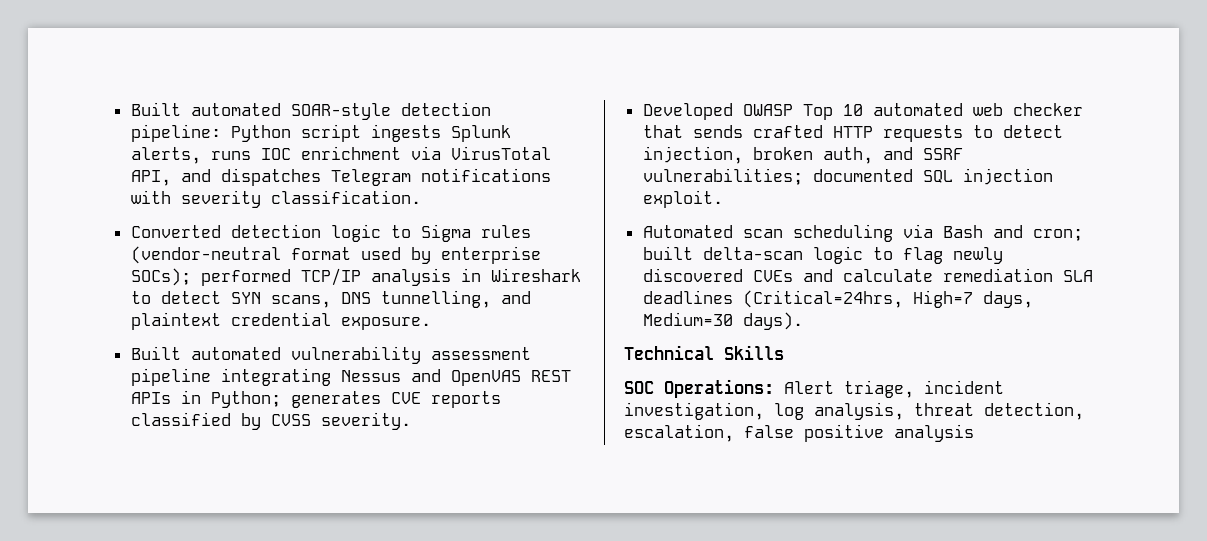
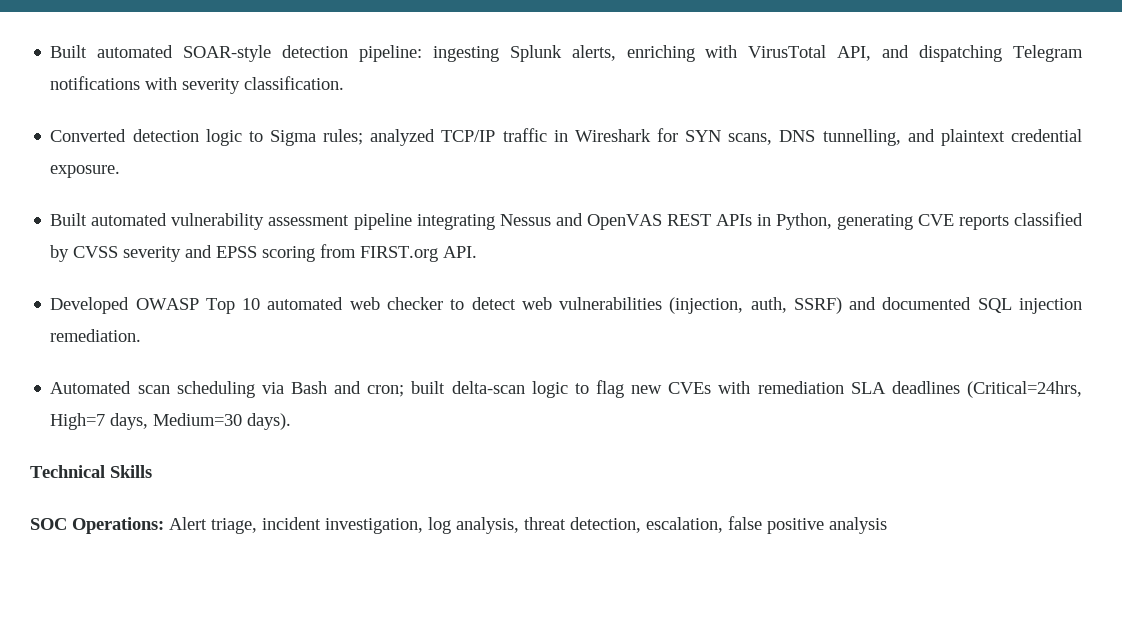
- Built automated SOAR-style detection pipeline: Python script ingests Splunk alerts, runs IOC enrichment via VirusTotal API, and dispatches Telegram notifications with severity classification.
+ Built automated SOAR-style detection pipeline: ingesting Splunk alerts, enriching with VirusTotal API, and dispatching Telegram notifications with severity classification.
- Converted detection logic to Sigma rules (vendor-neutral format used by enterprise SOCs); performed TCP/IP analysis in Wireshark to detect SYN scans, DNS tunnelling, and plaintext credential exposure.
+ Converted detection logic to Sigma rules; analyzed TCP/IP traffic in Wireshark for SYN scans, DNS tunnelling, and plaintext credential exposure.
- Built automated vulnerability assessment pipeline integrating Nessus and OpenVAS REST APIs in Python; generates CVE reports classified by CVSS severity.
+ Built automated vulnerability assessment pipeline integrating Nessus and OpenVAS REST APIs in Python, generating CVE reports classified by CVSS severity and EPSS scoring from FIRST.org API.
- Developed OWASP Top 10 automated web checker that sends crafted HTTP requests to detect injection, broken auth, and SSRF vulnerabilities; documented SQL injection exploit.
+ Developed OWASP Top 10 automated web checker to detect web vulnerabilities (injection, auth, SSRF) and documented SQL injection remediation.
- Automated scan scheduling via Bash and cron; built delta-scan logic to flag newly discovered CVEs and calculate remediation SLA deadlines (Critical=24hrs, High=7 days, Medium=30 days).
+ Automated scan scheduling via Bash and cron; built delta-scan logic to flag new CVEs with remediation SLA deadlines (Critical=24hrs, High=7 days, Medium=30 days).

